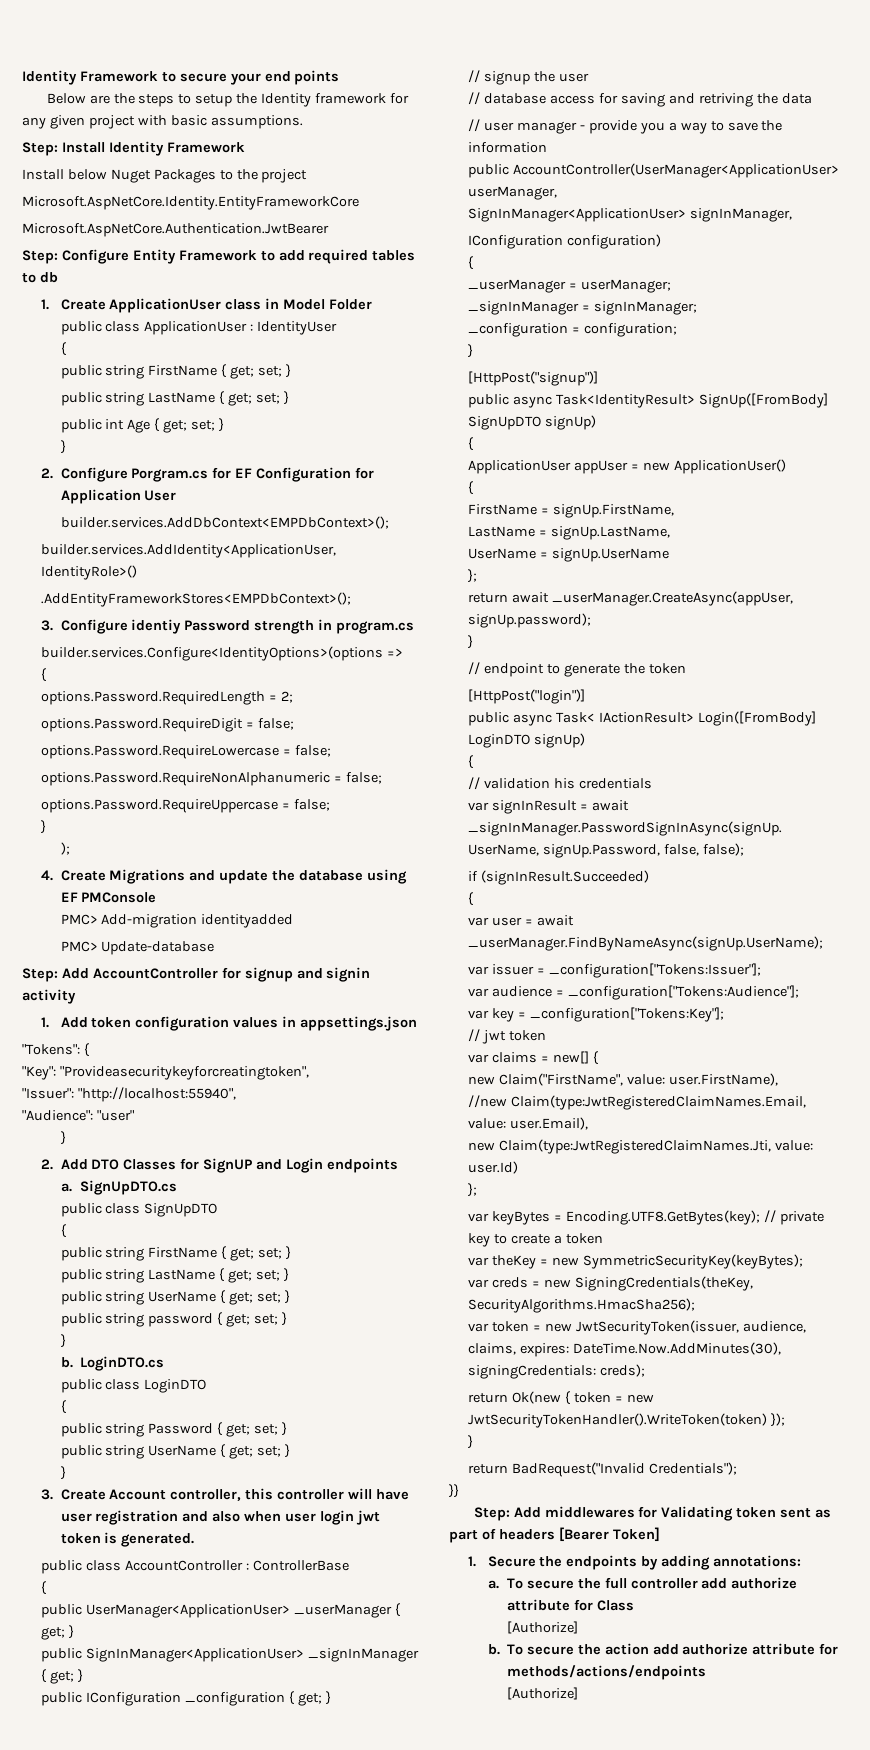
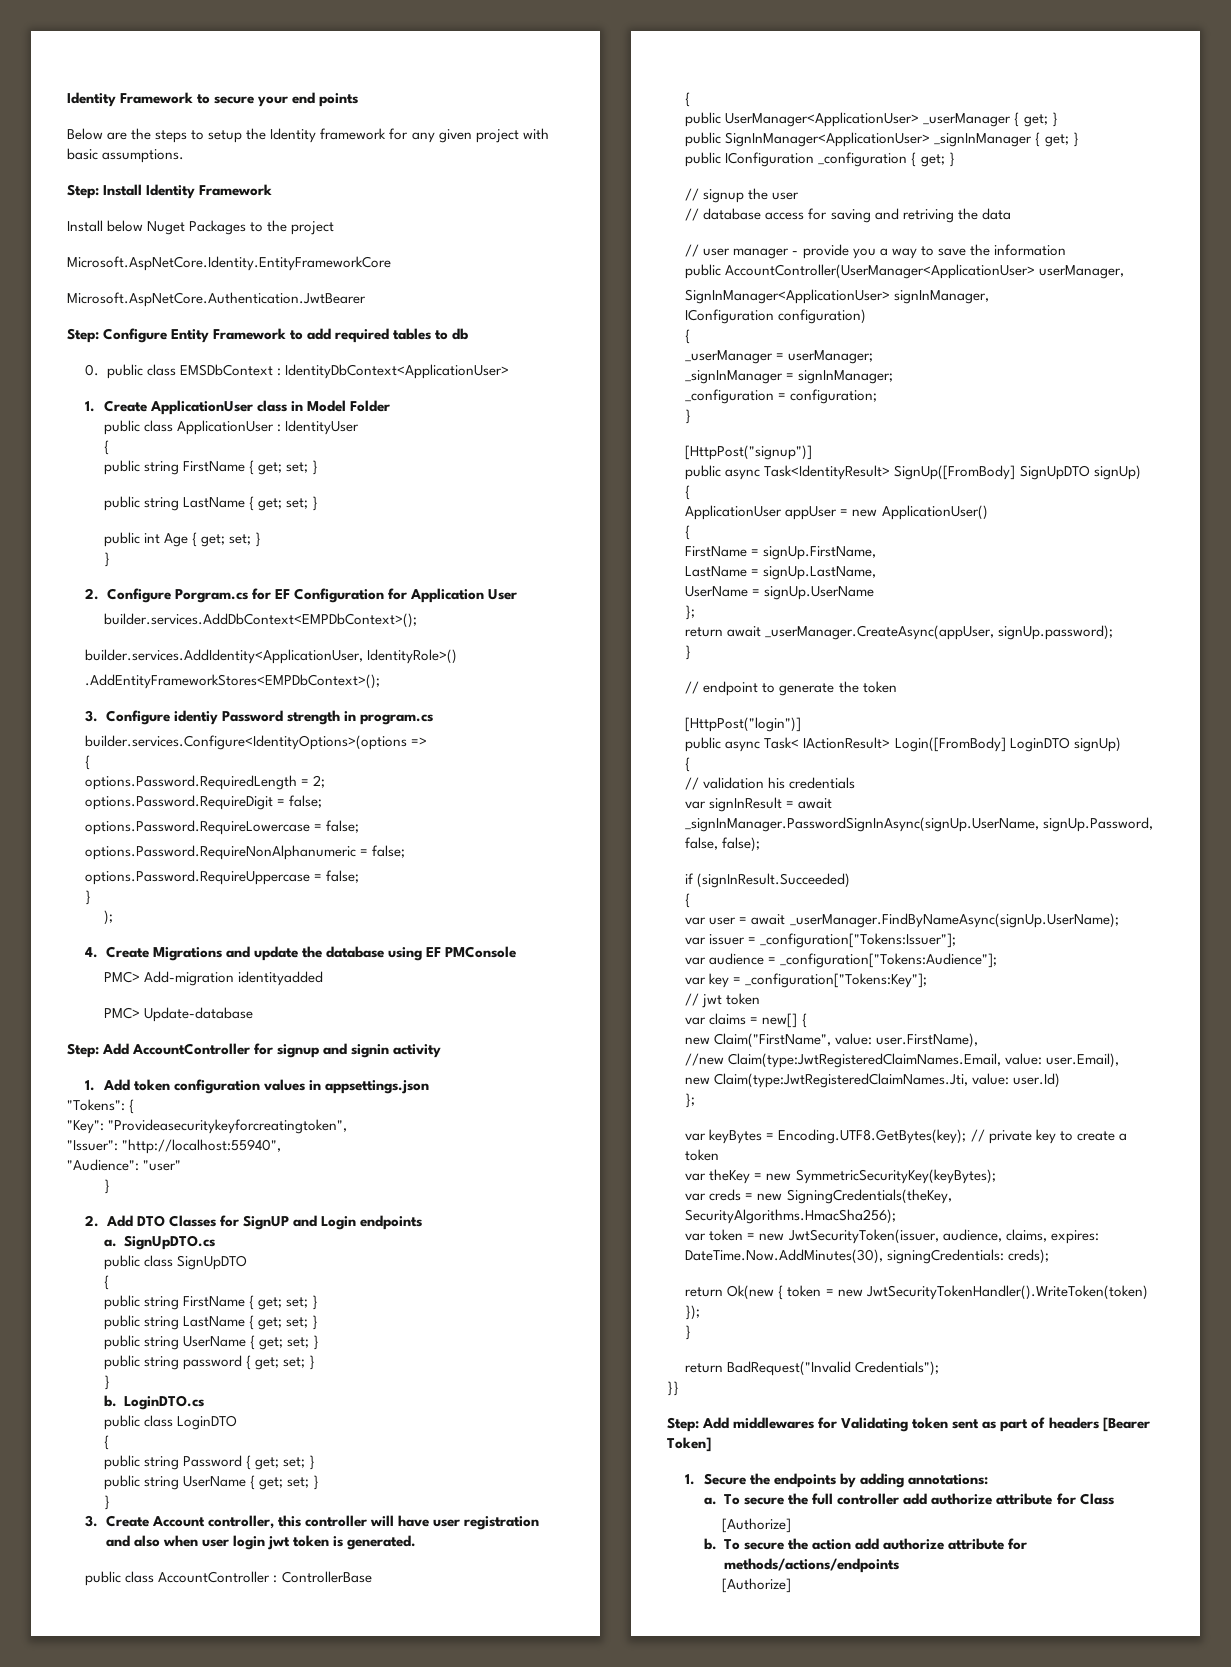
+ 0. public class EMSDbContext : IdentityDbContext<ApplicationUser>

